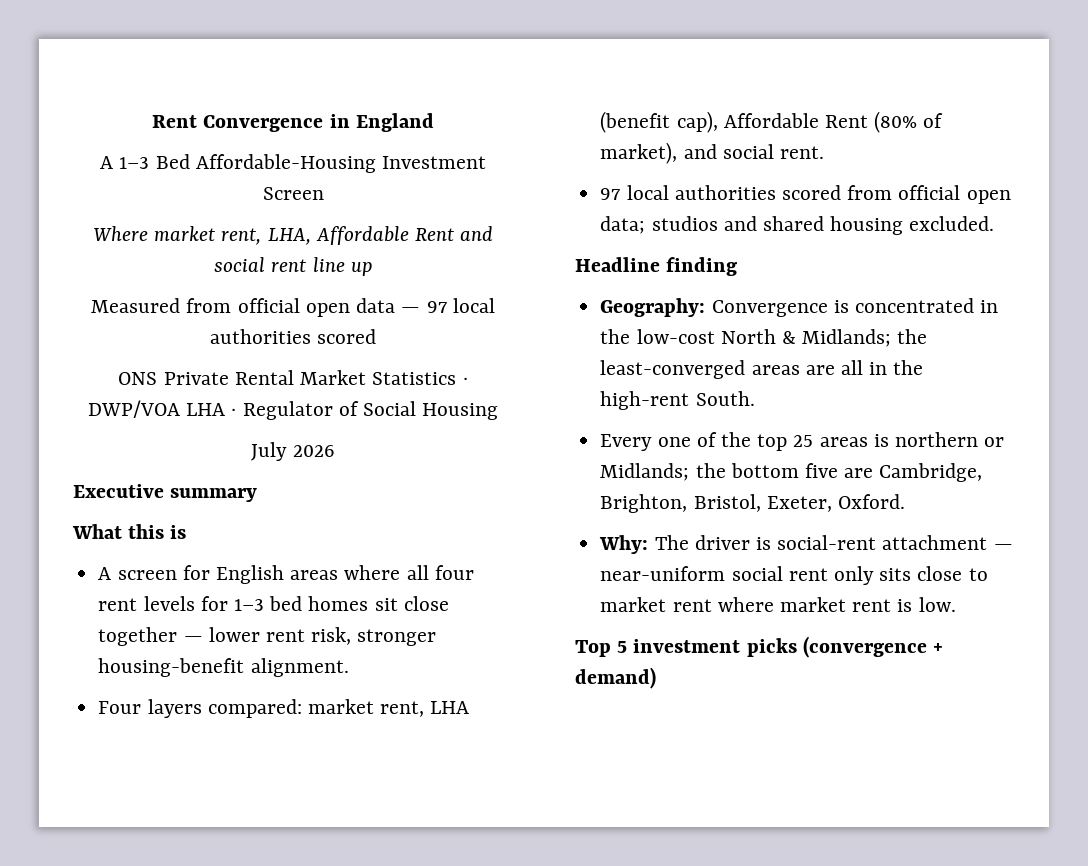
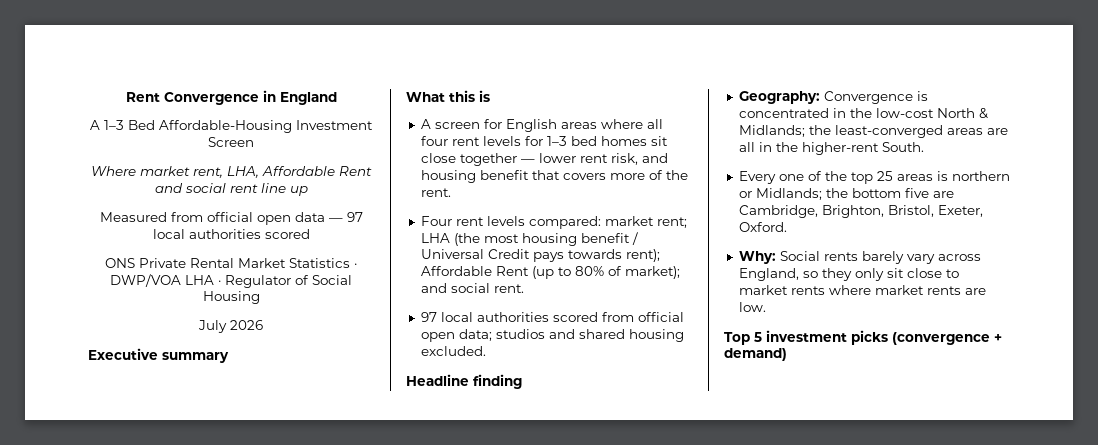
- A screen for English areas where all four rent levels for 1–3 bed homes sit close together — lower rent risk, stronger housing-benefit alignment.
- Four layers compared: market rent, LHA (benefit cap), Affordable Rent (80% of market), and social rent.
+ A screen for English areas where all four rent levels for 1–3 bed homes sit close together — lower rent risk, and housing benefit that covers more of the rent.
+ Four rent levels compared: market rent; LHA (the most housing benefit / Universal Credit pays towards rent); Affordable Rent (up to 80% of market); and social rent.
- Geography: Convergence is concentrated in the low-cost North & Midlands; the least-converged areas are all in the high-rent South.
+ Geography: Convergence is concentrated in the low-cost North & Midlands; the least-converged areas are all in the higher-rent South.
- Why: The driver is social-rent attachment — near-uniform social rent only sits close to market rent where market rent is low.
+ Why: Social rents barely vary across England, so they only sit close to market rents where market rents are low.

